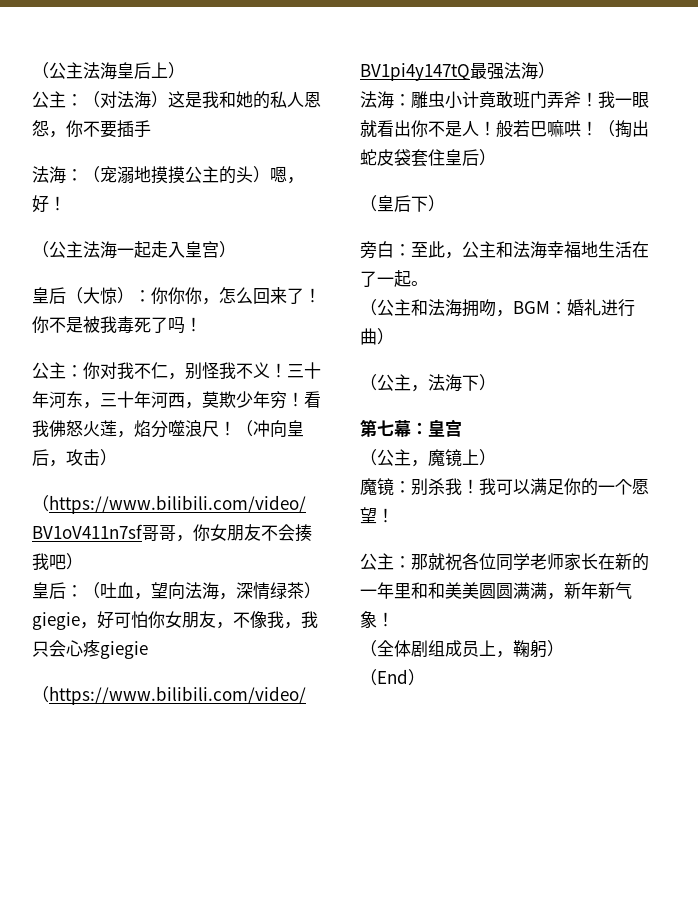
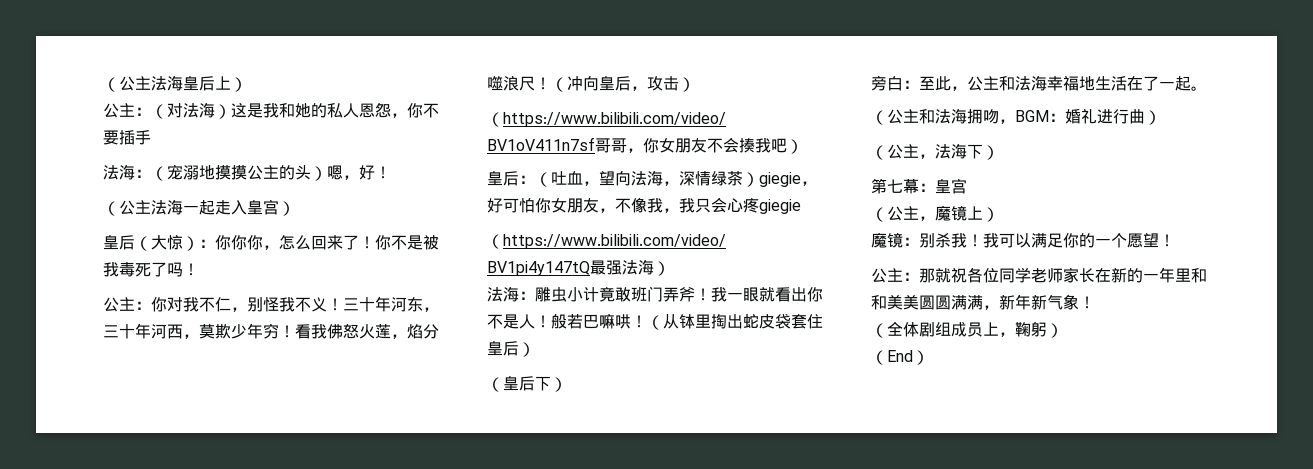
- （掏出蛇皮袋套住皇后）
+ （从钵里掏出蛇皮袋套住皇后）

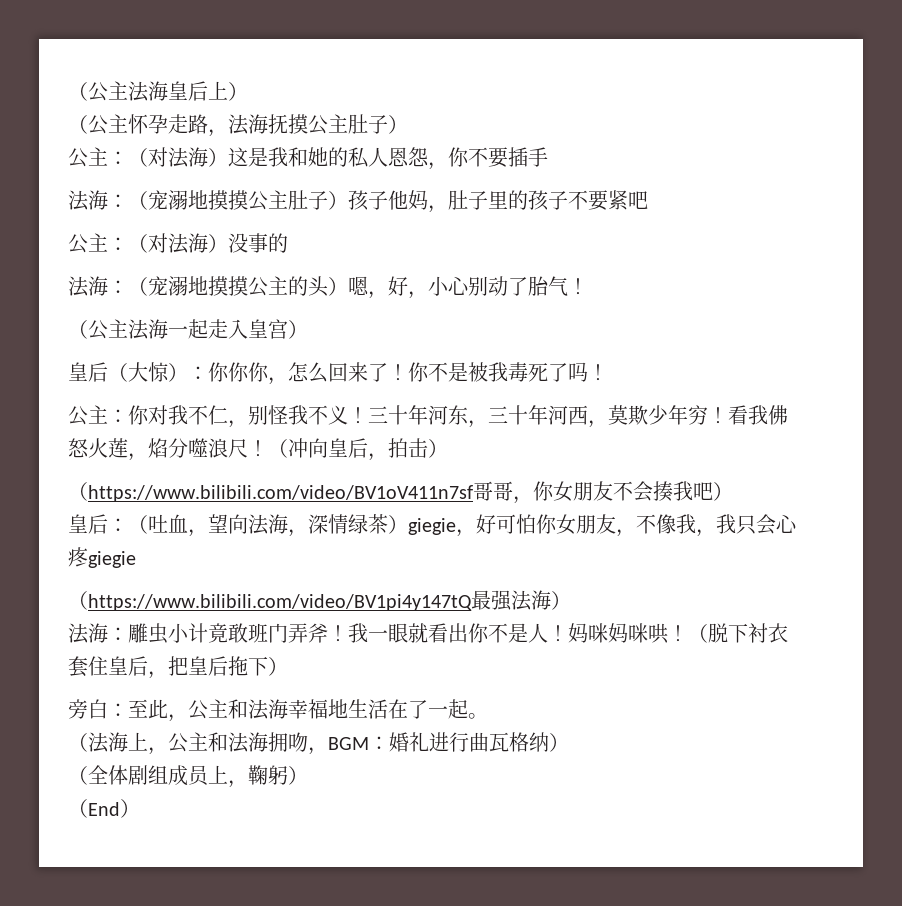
+ （公主怀孕走路，法海抚摸公主肚子）
+ 法海：（宠溺地摸摸公主肚子）孩子他妈，肚子里的孩子不要紧吧
+ 公主：（对法海）没事的
- 法海：（宠溺地摸摸公主的头）嗯，好！
+ 法海：（宠溺地摸摸公主的头）嗯，好，小心别动了胎气！
- （冲向皇后，攻击）
+ （冲向皇后，拍击）
- 般若巴嘛哄！（从钵里掏出蛇皮袋套住皇后）
- （皇后下）
+ 妈咪妈咪哄！（脱下衬衣套住皇后，把皇后拖下）
- （公主和法海拥吻，BGM：婚礼进行曲）
- （公主，法海下）
- 第七幕：皇宫
- （公主，魔镜上）
- 魔镜：别杀我！我可以满足你的一个愿望！
- 公主：那就祝各位同学老师家长在新的一年里和和美美圆圆满满，新年新气象！
+ （法海上，公主和法海拥吻，BGM：婚礼进行曲瓦格纳）

